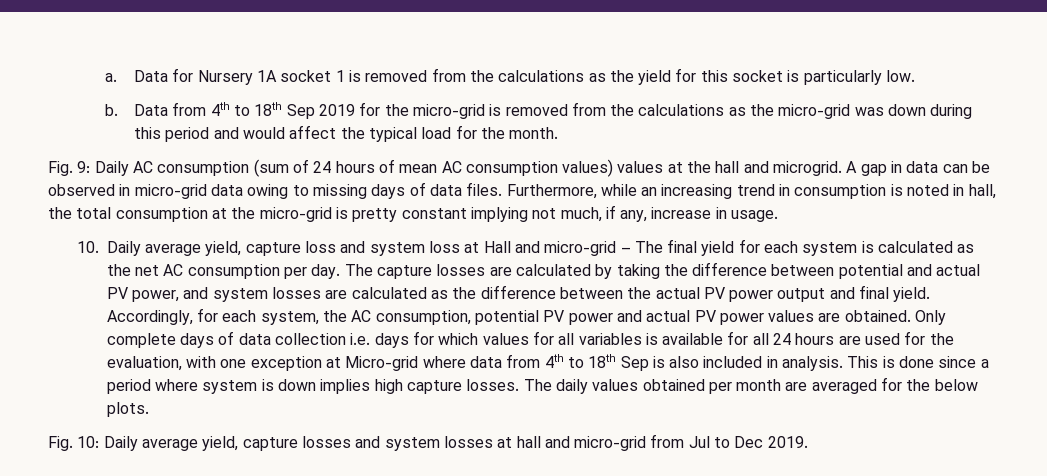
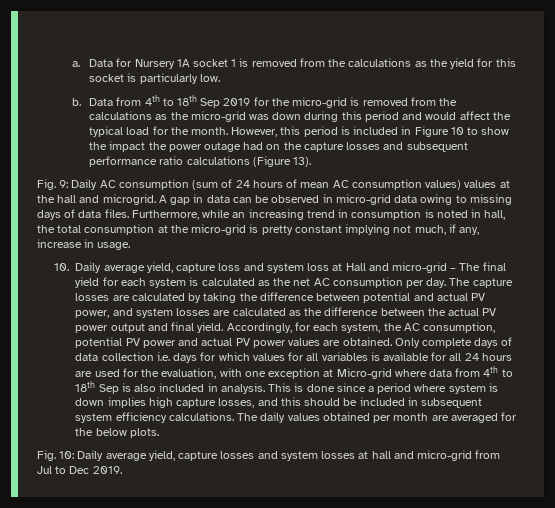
+ However, this period is included in Figure 10 to show the impact the power outage had on the capture losses and subsequent performance ratio calculations (Figure 13).
- This is done since a period where system is down implies high capture losses.
+ This is done since a period where system is down implies high capture losses, and this should be included in subsequent system efficiency calculations.

